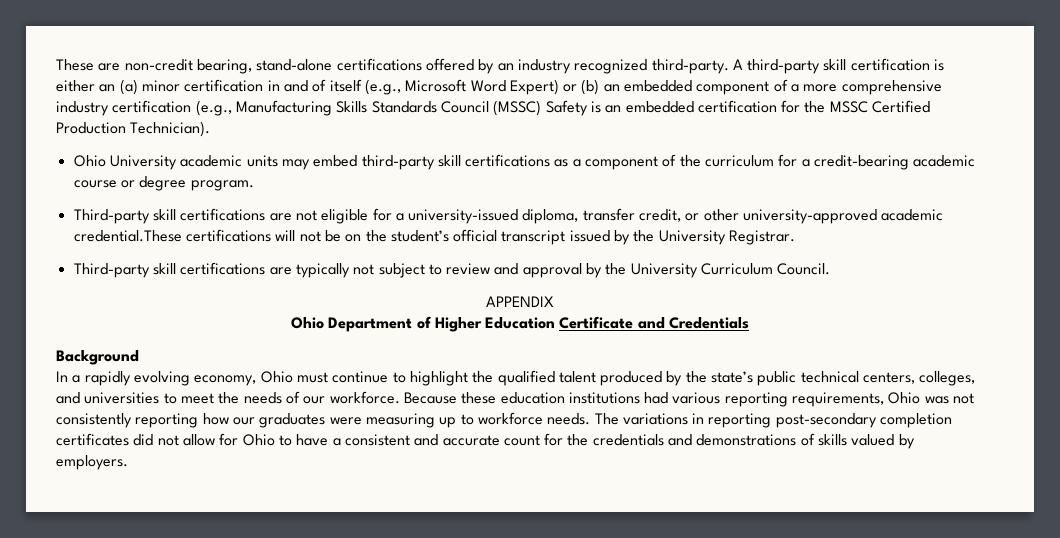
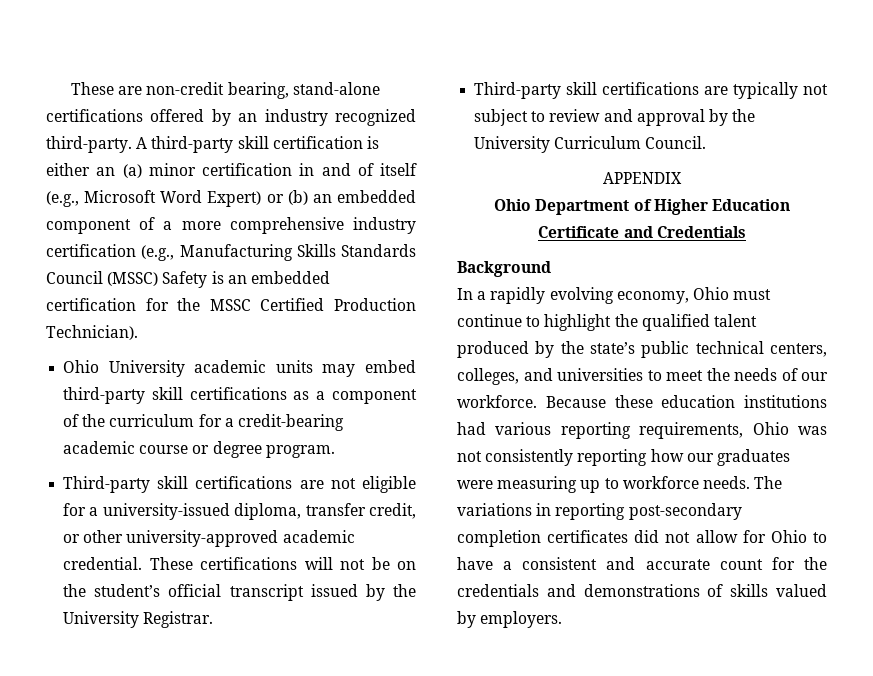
- Third-party skill certifications are not eligible for a university-issued diploma, transfer credit, or other university-approved academic credential.These certifications will not be on the student’s official transcript issued by the University Registrar.
+ Third-party skill certifications are not eligible for a university-issued diploma, transfer credit, or other university-approved academic credential. These certifications will not be on the student’s official transcript issued by the University Registrar.

